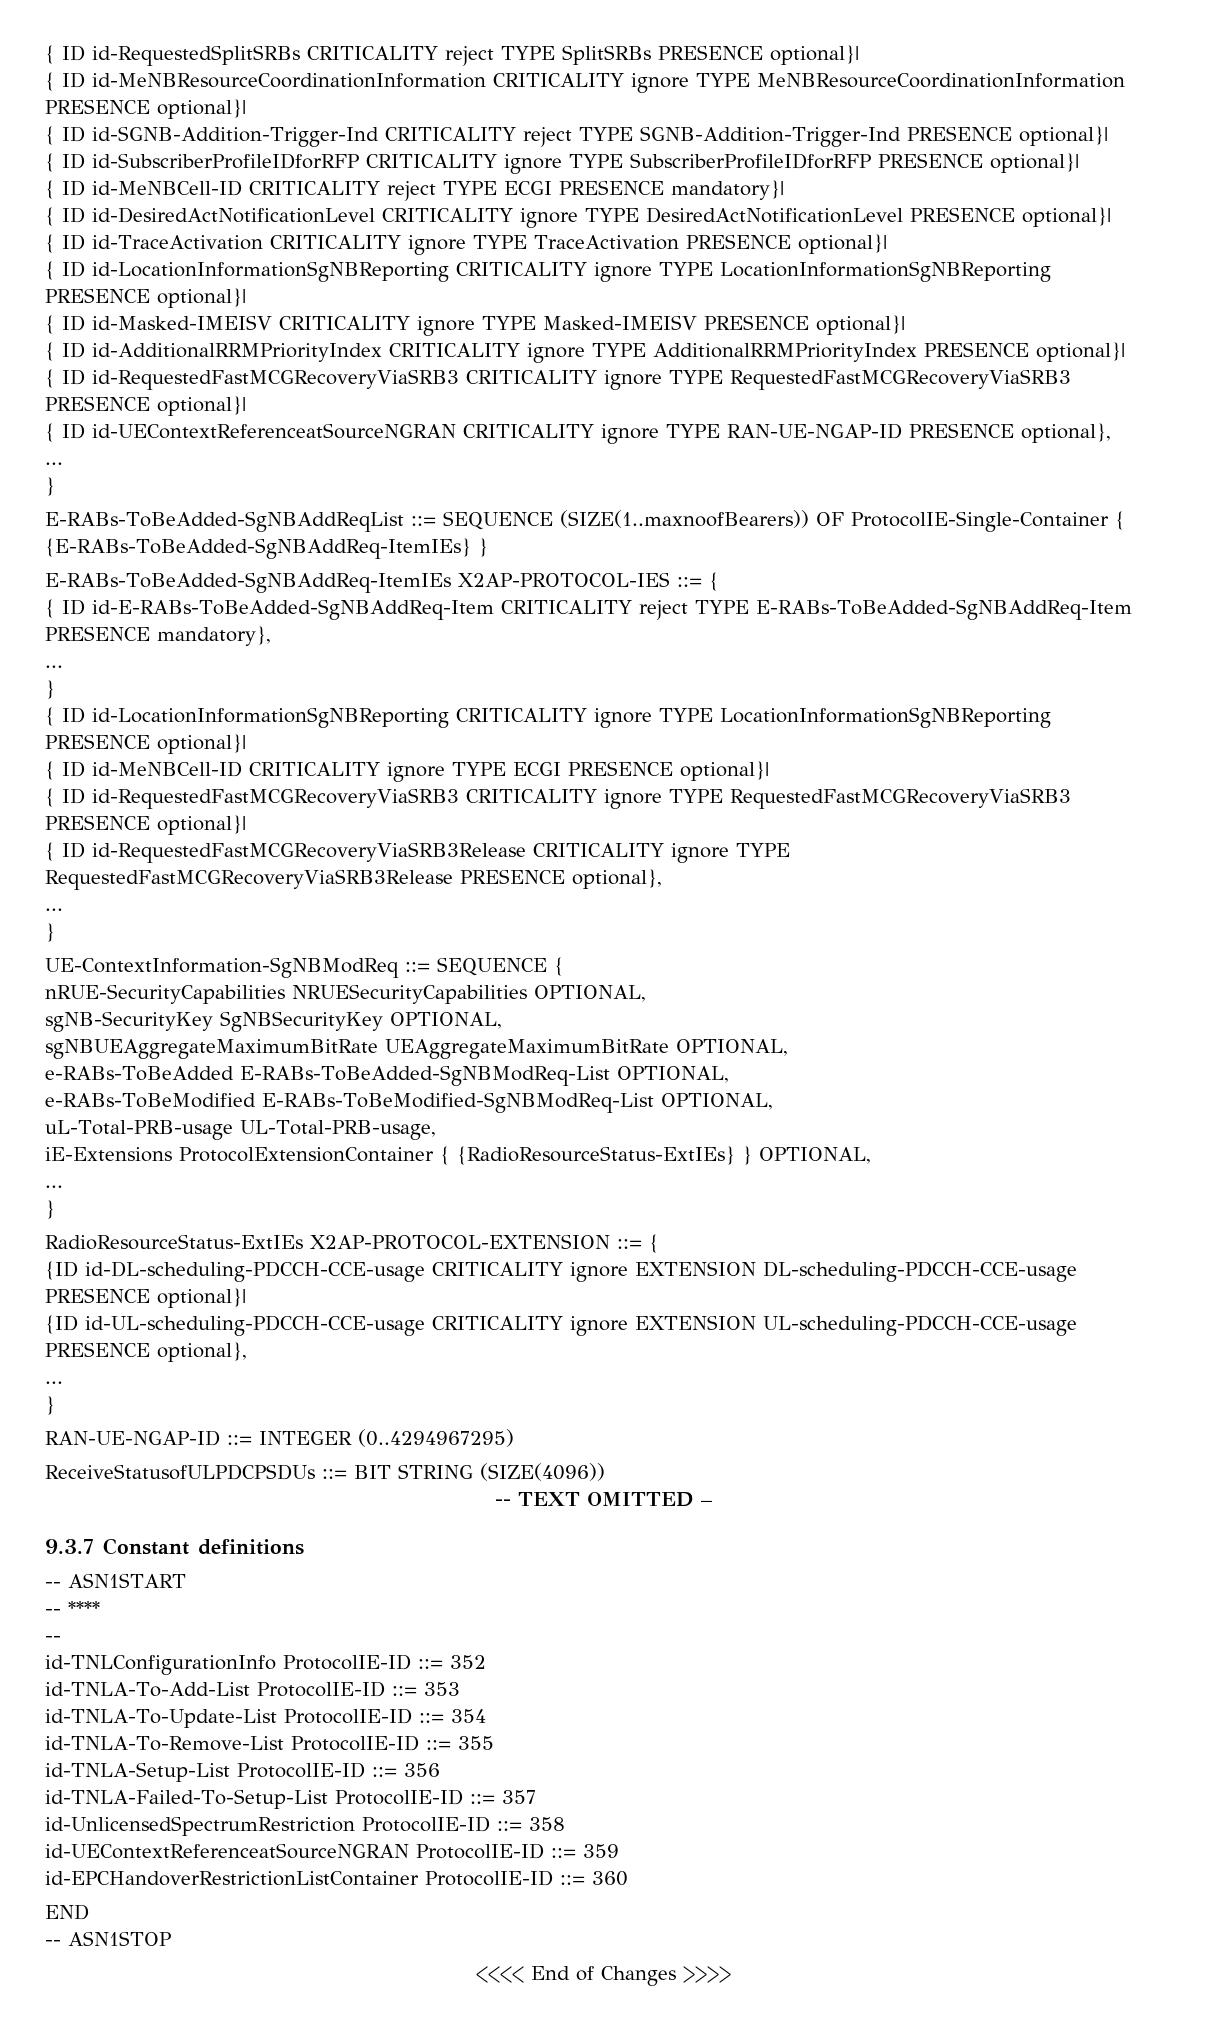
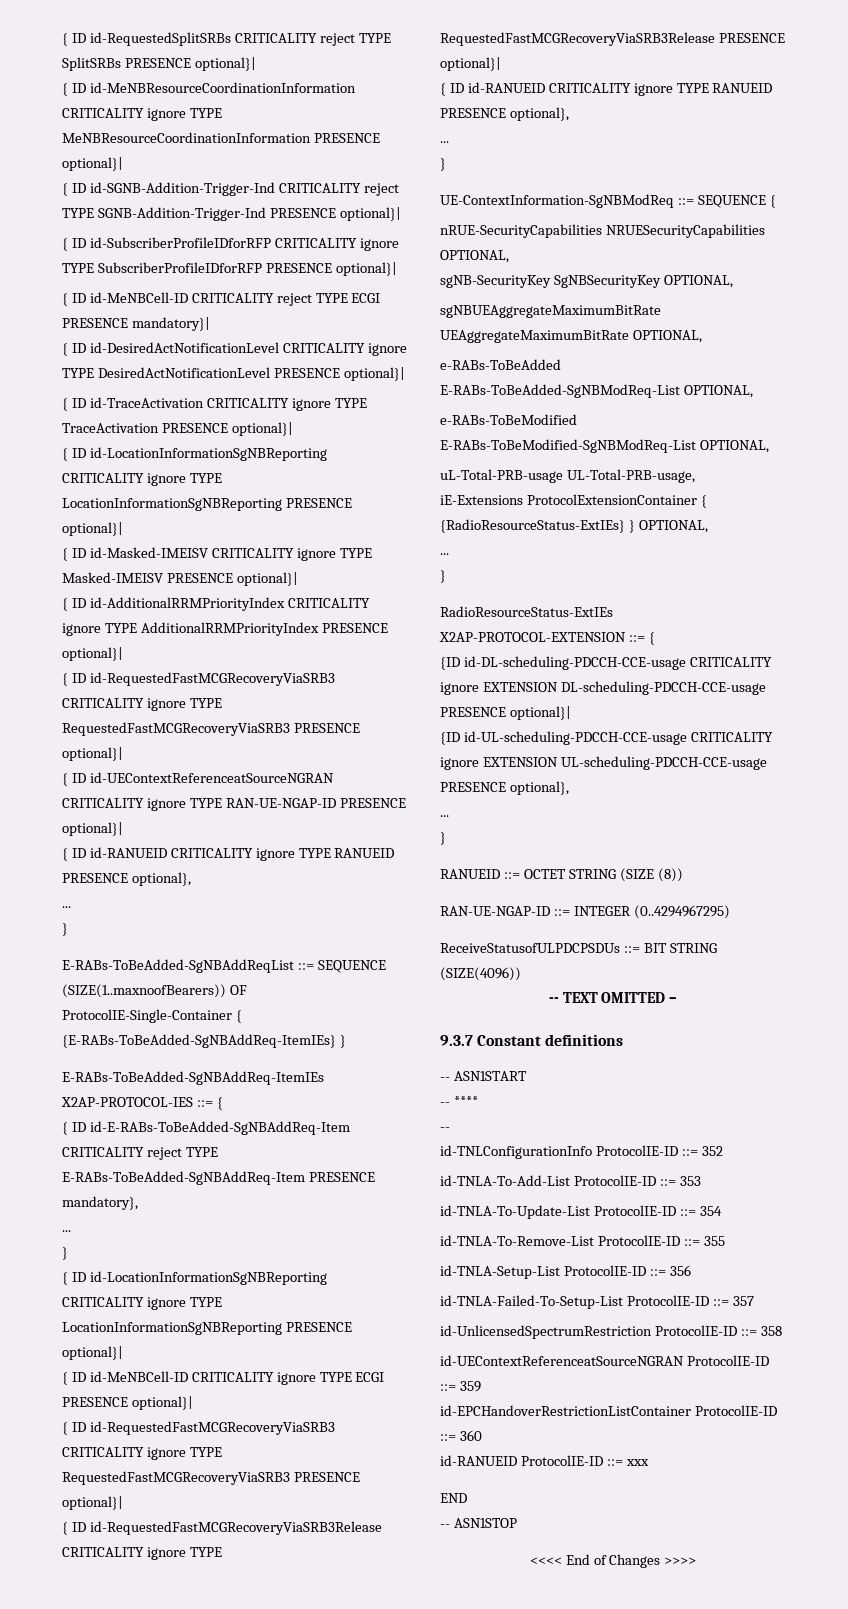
- { ID id-UEContextReferenceatSourceNGRAN CRITICALITY ignore TYPE RAN-UE-NGAP-ID PRESENCE optional},
+ { ID id-UEContextReferenceatSourceNGRAN CRITICALITY ignore TYPE RAN-UE-NGAP-ID PRESENCE optional}|
+ { ID id-RANUEID CRITICALITY ignore TYPE RANUEID PRESENCE optional},
- { ID id-RequestedFastMCGRecoveryViaSRB3Release CRITICALITY ignore TYPE RequestedFastMCGRecoveryViaSRB3Release PRESENCE optional},
+ { ID id-RequestedFastMCGRecoveryViaSRB3Release CRITICALITY ignore TYPE RequestedFastMCGRecoveryViaSRB3Release PRESENCE optional}|
+ { ID id-RANUEID CRITICALITY ignore TYPE RANUEID PRESENCE optional},
+ RANUEID ::= OCTET STRING (SIZE (8))
+ id-RANUEID ProtocolIE-ID ::= xxx

